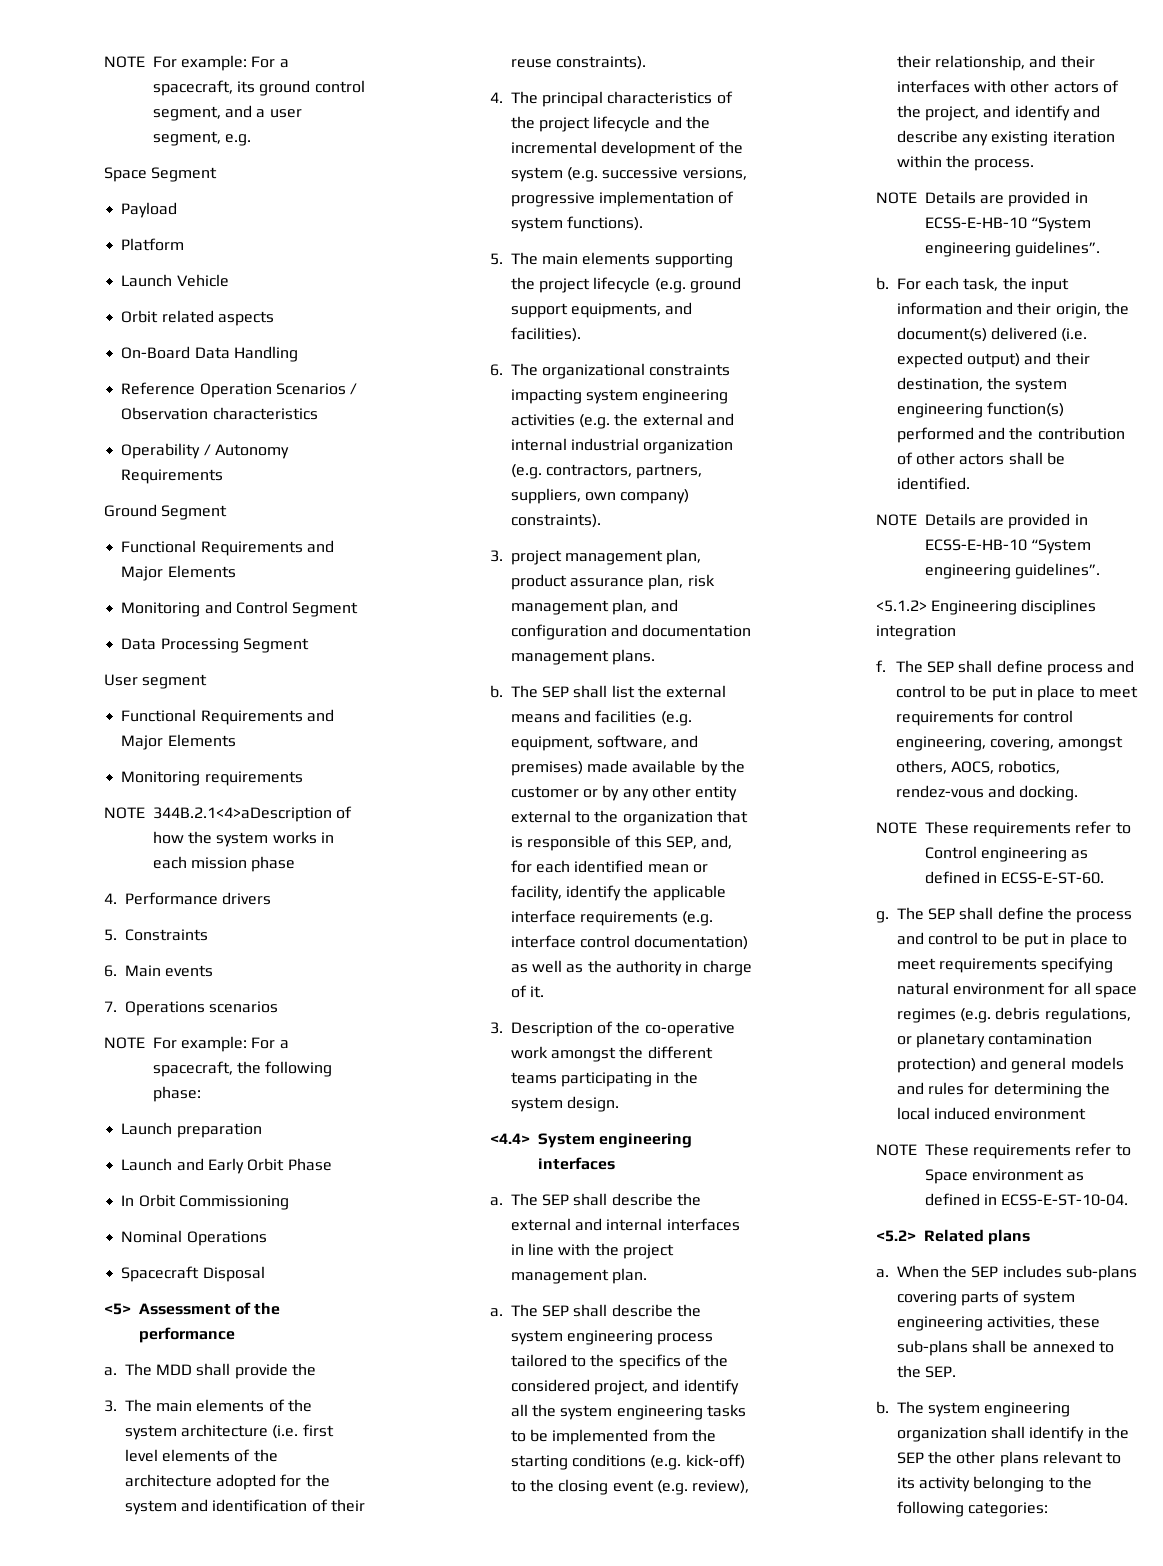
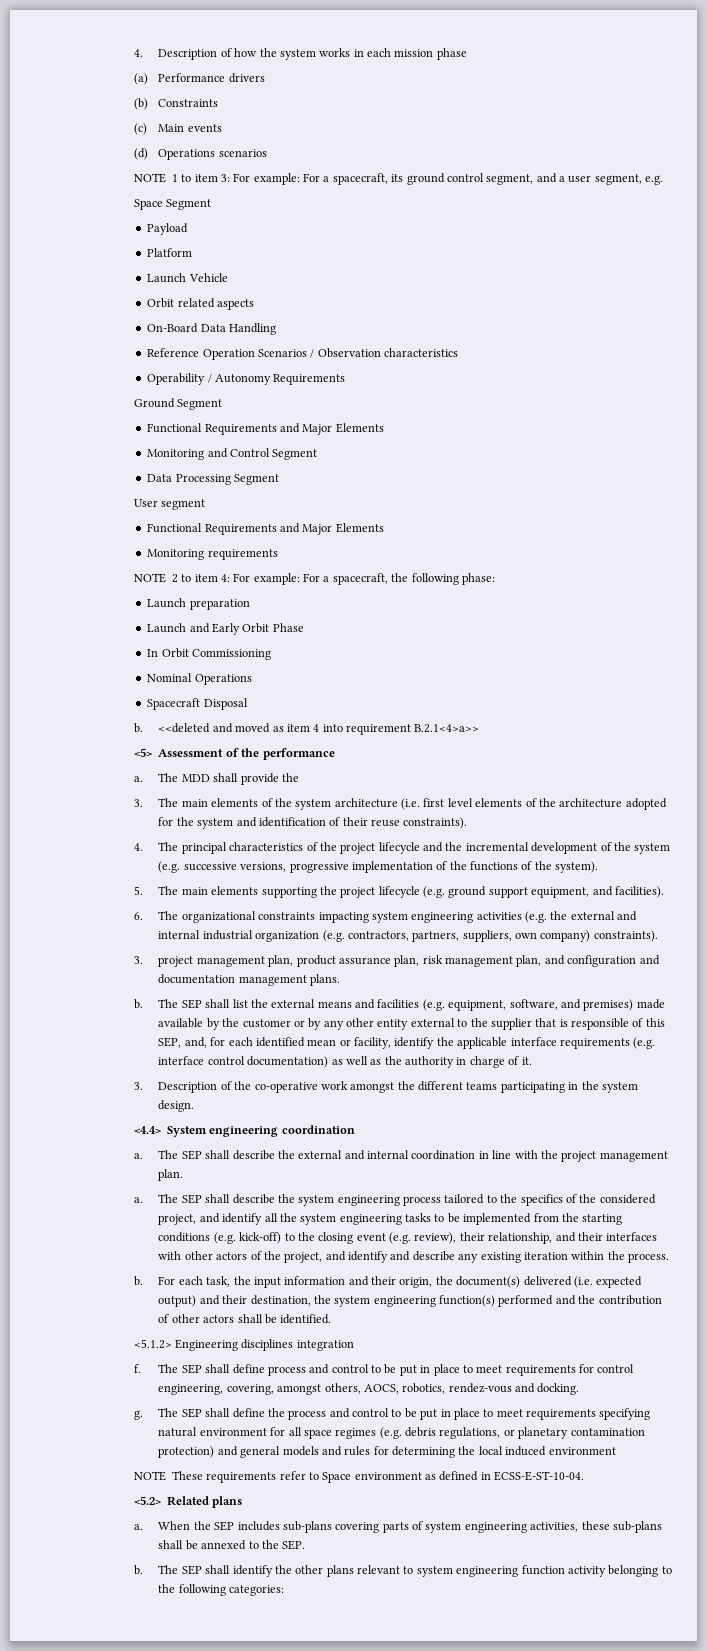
- NOTE For example: For a spacecraft, its ground control segment, and a user segment, e.g.
+ 4. Description of how the system works in each mission phase
+ (a) Performance drivers
+ (b) Constraints
+ (c) Main events
+ (d) Operations scenarios
+ NOTE 1 to item 3: For example: For a spacecraft, its ground control segment, and a user segment, e.g.
- NOTE 344B.2.1<4>aDescription of how the system works in each mission phase
- 4. Performance drivers
- 5. Constraints
- 6. Main events
- 7. Operations scenarios
- NOTE For example: For a spacecraft, the following phase:
+ NOTE 2 to item 4: For example: For a spacecraft, the following phase:
+ b. <<deleted and moved as item 4 into requirement B.2.1<4>a>>
- 4. The principal characteristics of the project lifecycle and the incremental development of the system (e.g. successive versions, progressive implementation of system functions).
+ 4. The principal characteristics of the project lifecycle and the incremental development of the system (e.g. successive versions, progressive implementation of the functions of the system).
- 5. The main elements supporting the project lifecycle (e.g. ground support equipments, and facilities).
+ 5. The main elements supporting the project lifecycle (e.g. ground support equipment, and facilities).
- The SEP shall list the external means and facilities (e.g. equipment, software, and premises) made available by the customer or by any other entity external to the organization that is responsible of this SEP, and, for each identified mean or facility, identify the applicable interface requirements (e.g. interface control documentation) as well as the authority in charge of it.
+ The SEP shall list the external means and facilities (e.g. equipment, software, and premises) made available by the customer or by any other entity external to the supplier that is responsible of this SEP, and, for each identified mean or facility, identify the applicable interface requirements (e.g. interface control documentation) as well as the authority in charge of it.
- <4.4> System engineering interfaces
+ <4.4> System engineering coordination
- The SEP shall describe the external and internal interfaces in line with the project management plan.
+ The SEP shall describe the external and internal coordination in line with the project management plan.
  The SEP shall describe the system engineering process tailored to the specifics of the considered project, and identify all the system engineering tasks to be implemented from the starting conditions (e.g. kick-off) to the closing event (e.g. review), their relationship, and their interfaces with other actors of the project, and identify and describe any existing iteration within the process.
- NOTE Details are provided in ECSS-E-HB-10 “System engineering guidelines”.
  For each task, the input information and their origin, the document(s) delivered (i.e. expected output) and their destination, the system engineering function(s) performed and the contribution of other actors shall be identified.
- NOTE Details are provided in ECSS-E-HB-10 “System engineering guidelines”.
- NOTE These requirements refer to Control engineering as defined in ECSS-E-ST-60.
- The system engineering organization shall identify in the SEP the other plans relevant to its activity belonging to the following categories:
+ The SEP shall identify the other plans relevant to system engineering function activity belonging to the following categories:

